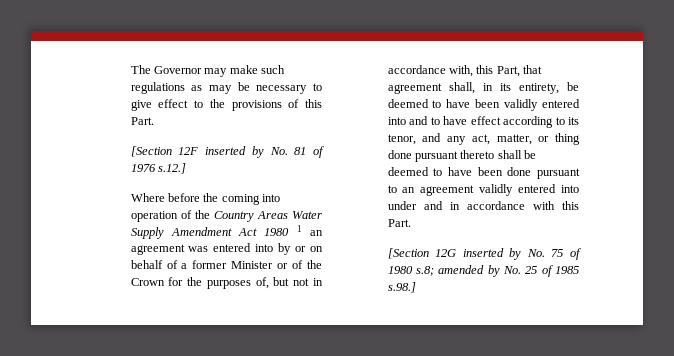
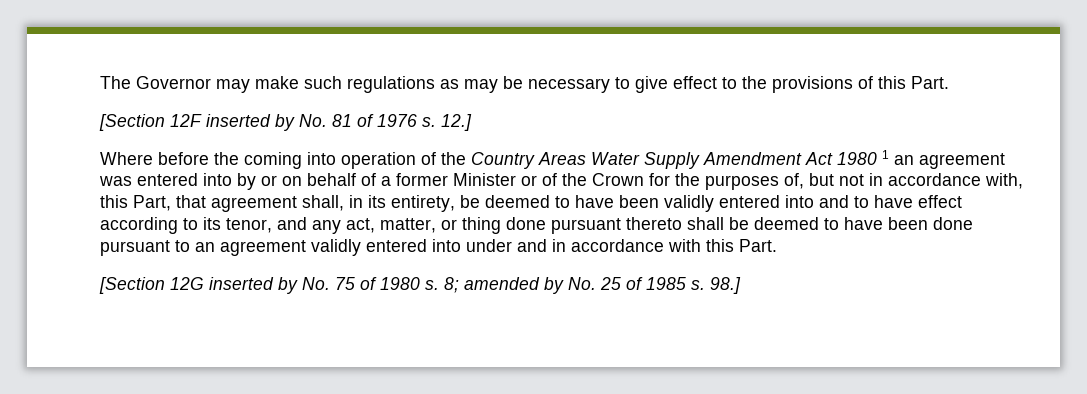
- [Section 12F inserted by No. 81 of 1976 s.12.]
+ [Section 12F inserted by No. 81 of 1976 s. 12.]
- [Section 12G inserted by No. 75 of 1980 s.8; amended by No. 25 of 1985 s.98.]
+ [Section 12G inserted by No. 75 of 1980 s. 8; amended by No. 25 of 1985 s. 98.]

